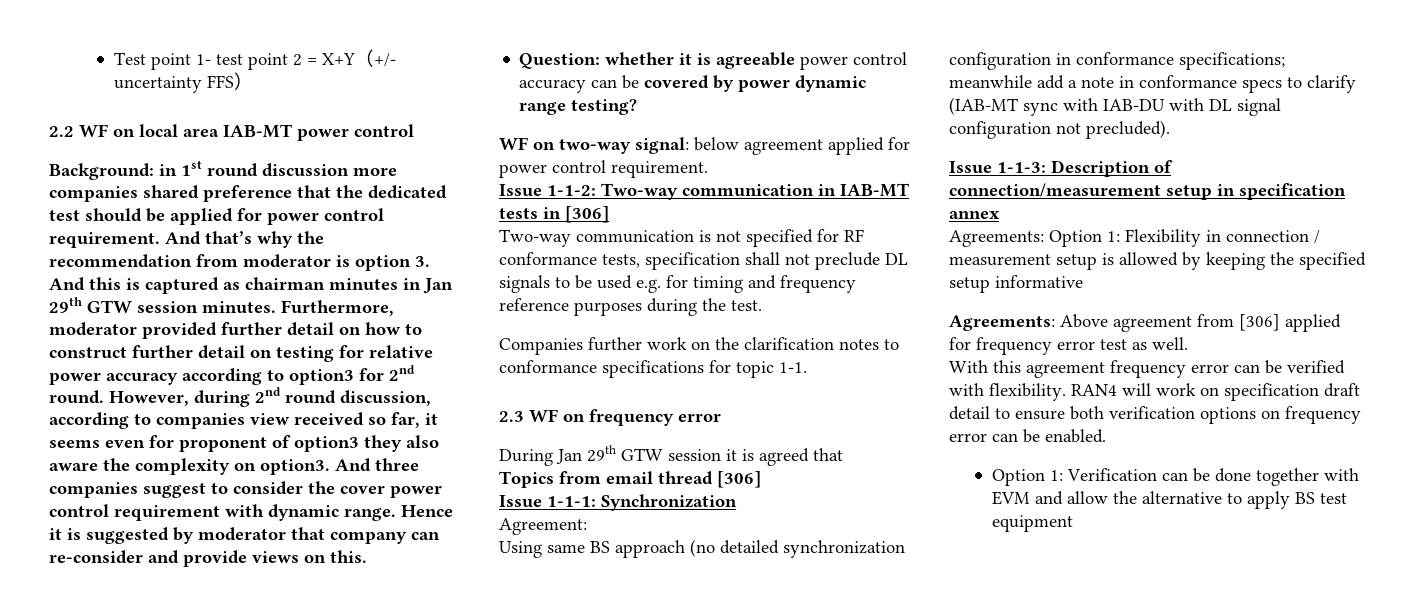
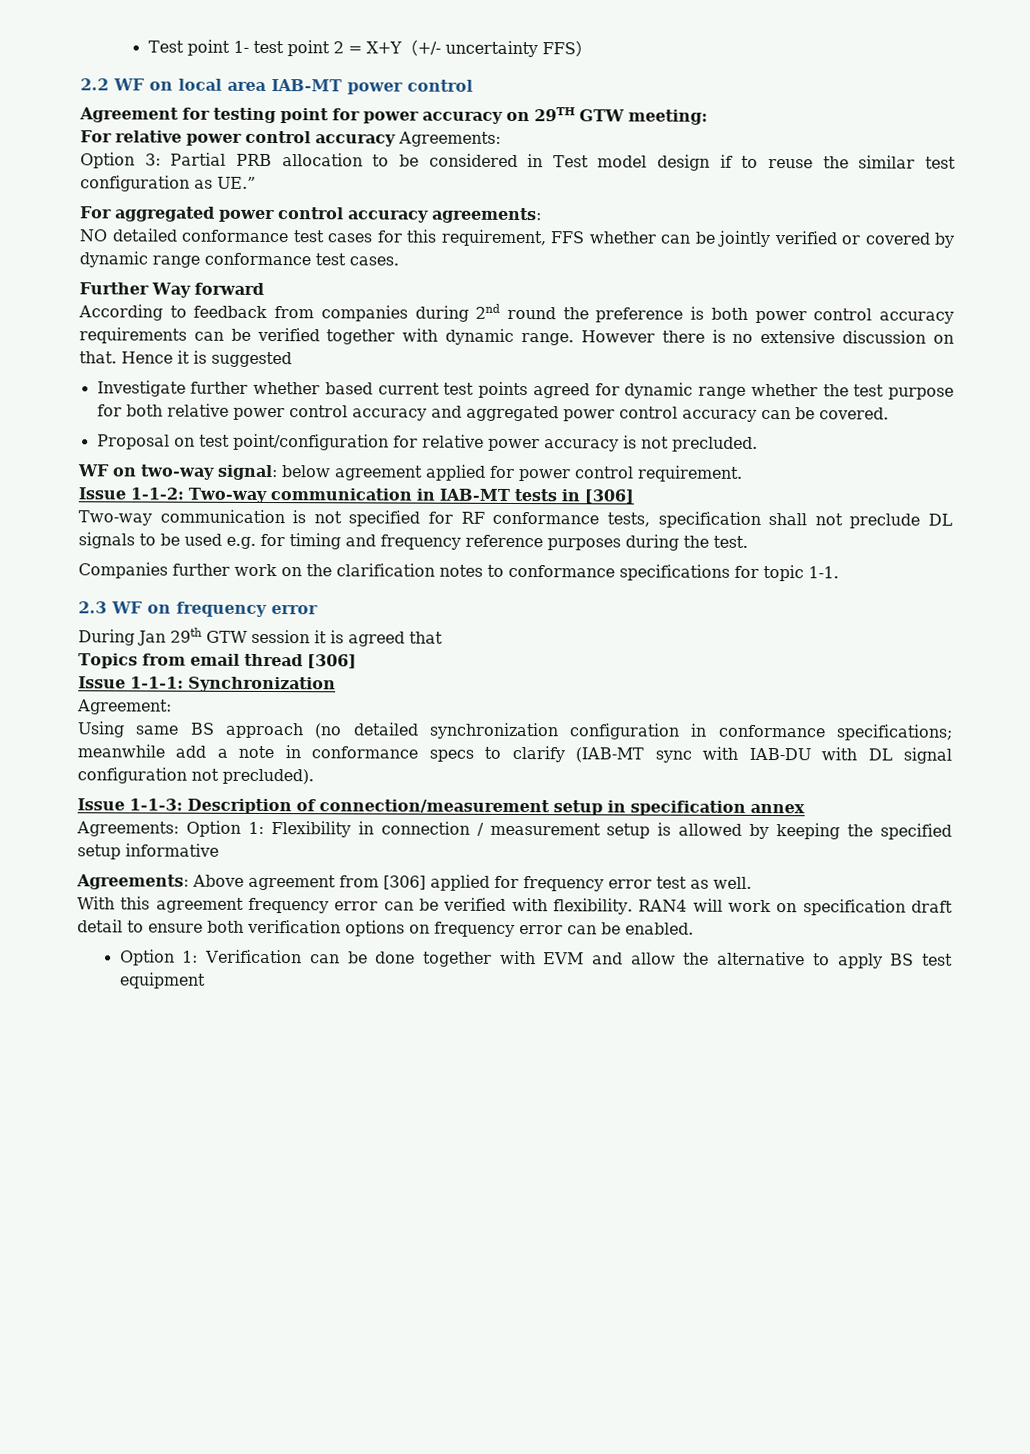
- Background: in 1st round discussion more companies shared preference that the dedicated test should be applied for power control requirement. And that’s why the recommendation from moderator is option 3. And this is captured as chairman minutes in Jan 29th GTW session minutes. Furthermore, moderator provided further detail on how to construct further detail on testing for relative power accuracy according to option3 for 2nd round. However, during 2nd round discussion, according to companies view received so far, it seems even for proponent of option3 they also aware the complexity on option3. And three companies suggest to consider the cover power control requirement with dynamic range. Hence it is suggested by moderator that company can re-consider and provide views on this.
- Question: whether it is agreeable power control accuracy can be covered by power dynamic range testing?
+ Agreement for testing point for power accuracy on 29TH GTW meeting:
+ For relative power control accuracy Agreements:
+ Option 3: Partial PRB allocation to be considered in Test model design if to reuse the similar test configuration as UE.”
+ For aggregated power control accuracy agreements:
+ NO detailed conformance test cases for this requirement, FFS whether can be jointly verified or covered by dynamic range conformance test cases.
+ Further Way forward
+ According to feedback from companies during 2nd round the preference is both power control accuracy requirements can be verified together with dynamic range. However there is no extensive discussion on that. Hence it is suggested
+ Investigate further whether based current test points agreed for dynamic range whether the test purpose for both relative power control accuracy and aggregated power control accuracy can be covered.
+ Proposal on test point/configuration for relative power accuracy is not precluded.

